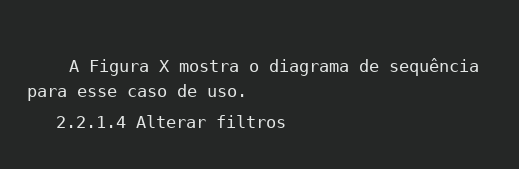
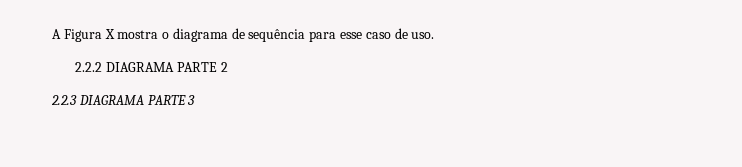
- 2.2.1.4 Alterar filtros
+ 2.2.2 DIAGRAMA PARTE 2
+ 2.2.3 DIAGRAMA PARTE 3

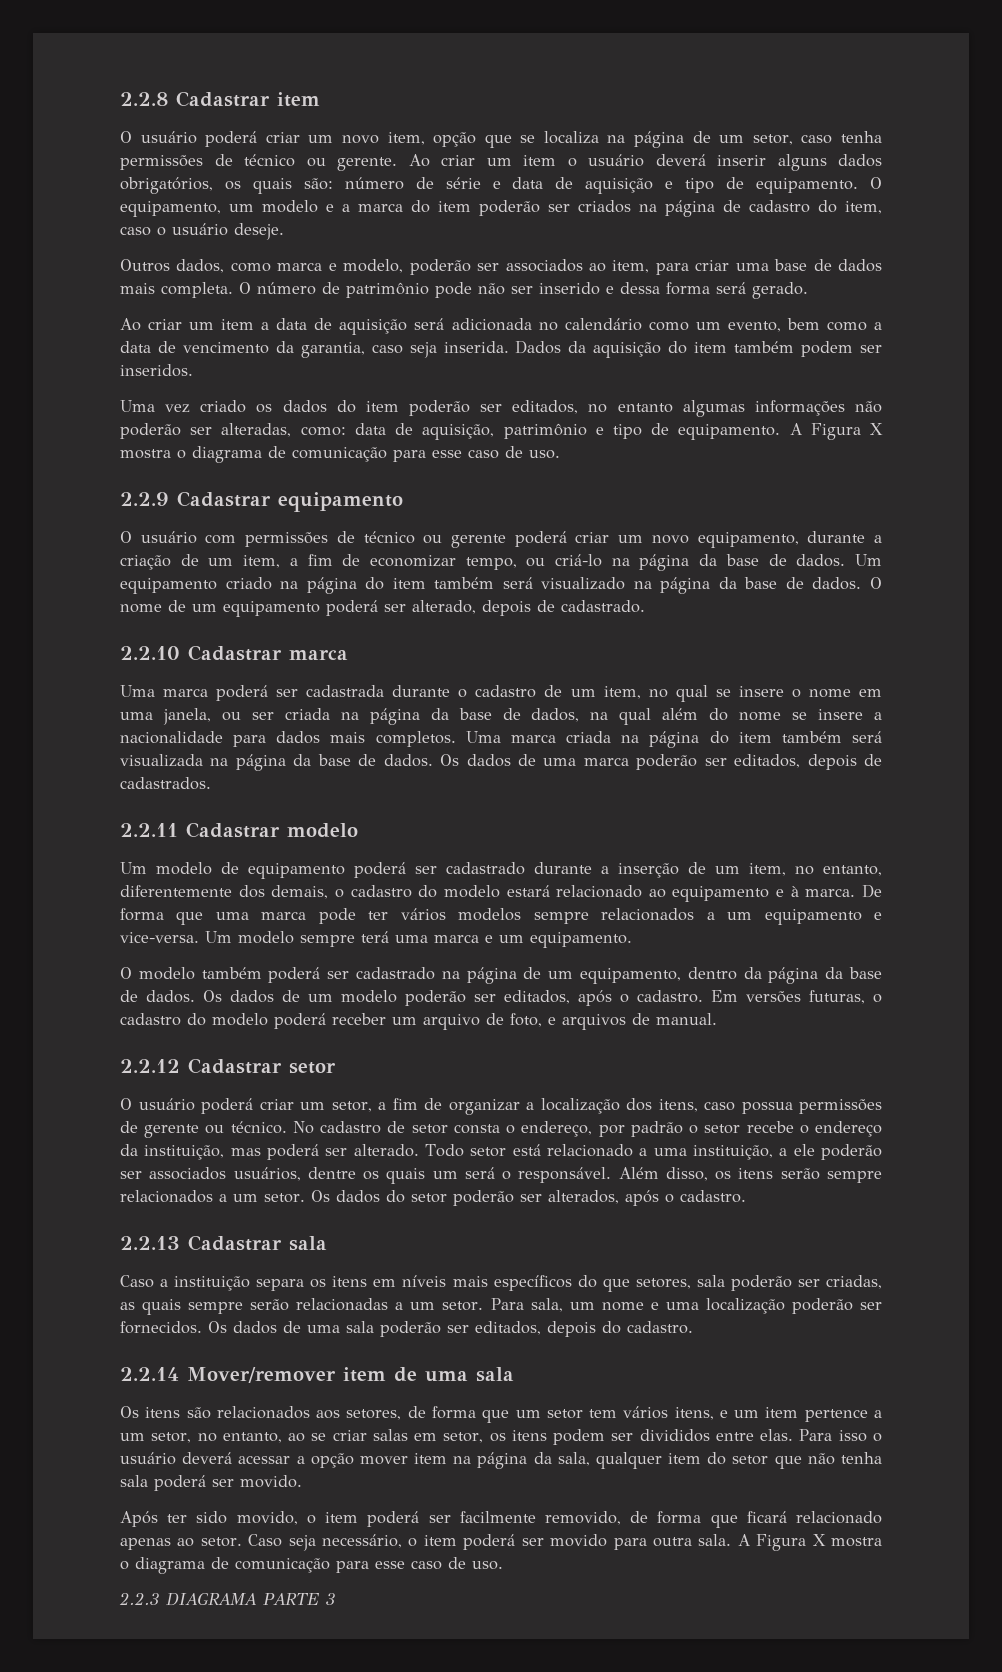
- A Figura X mostra o diagrama de sequência para esse caso de uso.
- 2.2.2 DIAGRAMA PARTE 2
+ 2.2.8 Cadastrar item
+ O usuário poderá criar um novo item, opção que se localiza na página de um setor, caso tenha permissões de técnico ou gerente. Ao criar um item o usuário deverá inserir alguns dados obrigatórios, os quais são: número de série e data de aquisição e tipo de equipamento. O equipamento, um modelo e a marca do item poderão ser criados na página de cadastro do item, caso o usuário deseje.
+ Outros dados, como marca e modelo, poderão ser associados ao item, para criar uma base de dados mais completa. O número de patrimônio pode não ser inserido e dessa forma será gerado.
+ Ao criar um item a data de aquisição será adicionada no calendário como um evento, bem como a data de vencimento da garantia, caso seja inserida. Dados da aquisição do item também podem ser inseridos.
+ Uma vez criado os dados do item poderão ser editados, no entanto algumas informações não poderão ser alteradas, como: data de aquisição, patrimônio e tipo de equipamento. A Figura X mostra o diagrama de comunicação para esse caso de uso.
+ 2.2.9 Cadastrar equipamento
+ O usuário com permissões de técnico ou gerente poderá criar um novo equipamento, durante a criação de um item, a fim de economizar tempo, ou criá-lo na página da base de dados. Um equipamento criado na página do item também será visualizado na página da base de dados. O nome de um equipamento poderá ser alterado, depois de cadastrado.
+ 2.2.10 Cadastrar marca
+ Uma marca poderá ser cadastrada durante o cadastro de um item, no qual se insere o nome em uma janela, ou ser criada na página da base de dados, na qual além do nome se insere a nacionalidade para dados mais completos. Uma marca criada na página do item também será visualizada na página da base de dados. Os dados de uma marca poderão ser editados, depois de cadastrados.
+ 2.2.11 Cadastrar modelo
+ Um modelo de equipamento poderá ser cadastrado durante a inserção de um item, no entanto, diferentemente dos demais, o cadastro do modelo estará relacionado ao equipamento e à marca. De forma que uma marca pode ter vários modelos sempre relacionados a um equipamento e vice-versa. Um modelo sempre terá uma marca e um equipamento.
+ O modelo também poderá ser cadastrado na página de um equipamento, dentro da página da base de dados. Os dados de um modelo poderão ser editados, após o cadastro. Em versões futuras, o cadastro do modelo poderá receber um arquivo de foto, e arquivos de manual.
+ 2.2.12 Cadastrar setor
+ O usuário poderá criar um setor, a fim de organizar a localização dos itens, caso possua permissões de gerente ou técnico. No cadastro de setor consta o endereço, por padrão o setor recebe o endereço da instituição, mas poderá ser alterado. Todo setor está relacionado a uma instituição, a ele poderão ser associados usuários, dentre os quais um será o responsável. Além disso, os itens serão sempre relacionados a um setor. Os dados do setor poderão ser alterados, após o cadastro.
+ 2.2.13 Cadastrar sala
+ Caso a instituição separa os itens em níveis mais específicos do que setores, sala poderão ser criadas, as quais sempre serão relacionadas a um setor. Para sala, um nome e uma localização poderão ser fornecidos. Os dados de uma sala poderão ser editados, depois do cadastro.
+ 2.2.14 Mover/remover item de uma sala
+ Os itens são relacionados aos setores, de forma que um setor tem vários itens, e um item pertence a um setor, no entanto, ao se criar salas em setor, os itens podem ser divididos entre elas. Para isso o usuário deverá acessar a opção mover item na página da sala, qualquer item do setor que não tenha sala poderá ser movido.
+ Após ter sido movido, o item poderá ser facilmente removido, de forma que ficará relacionado apenas ao setor. Caso seja necessário, o item poderá ser movido para outra sala. A Figura X mostra o diagrama de comunicação para esse caso de uso.

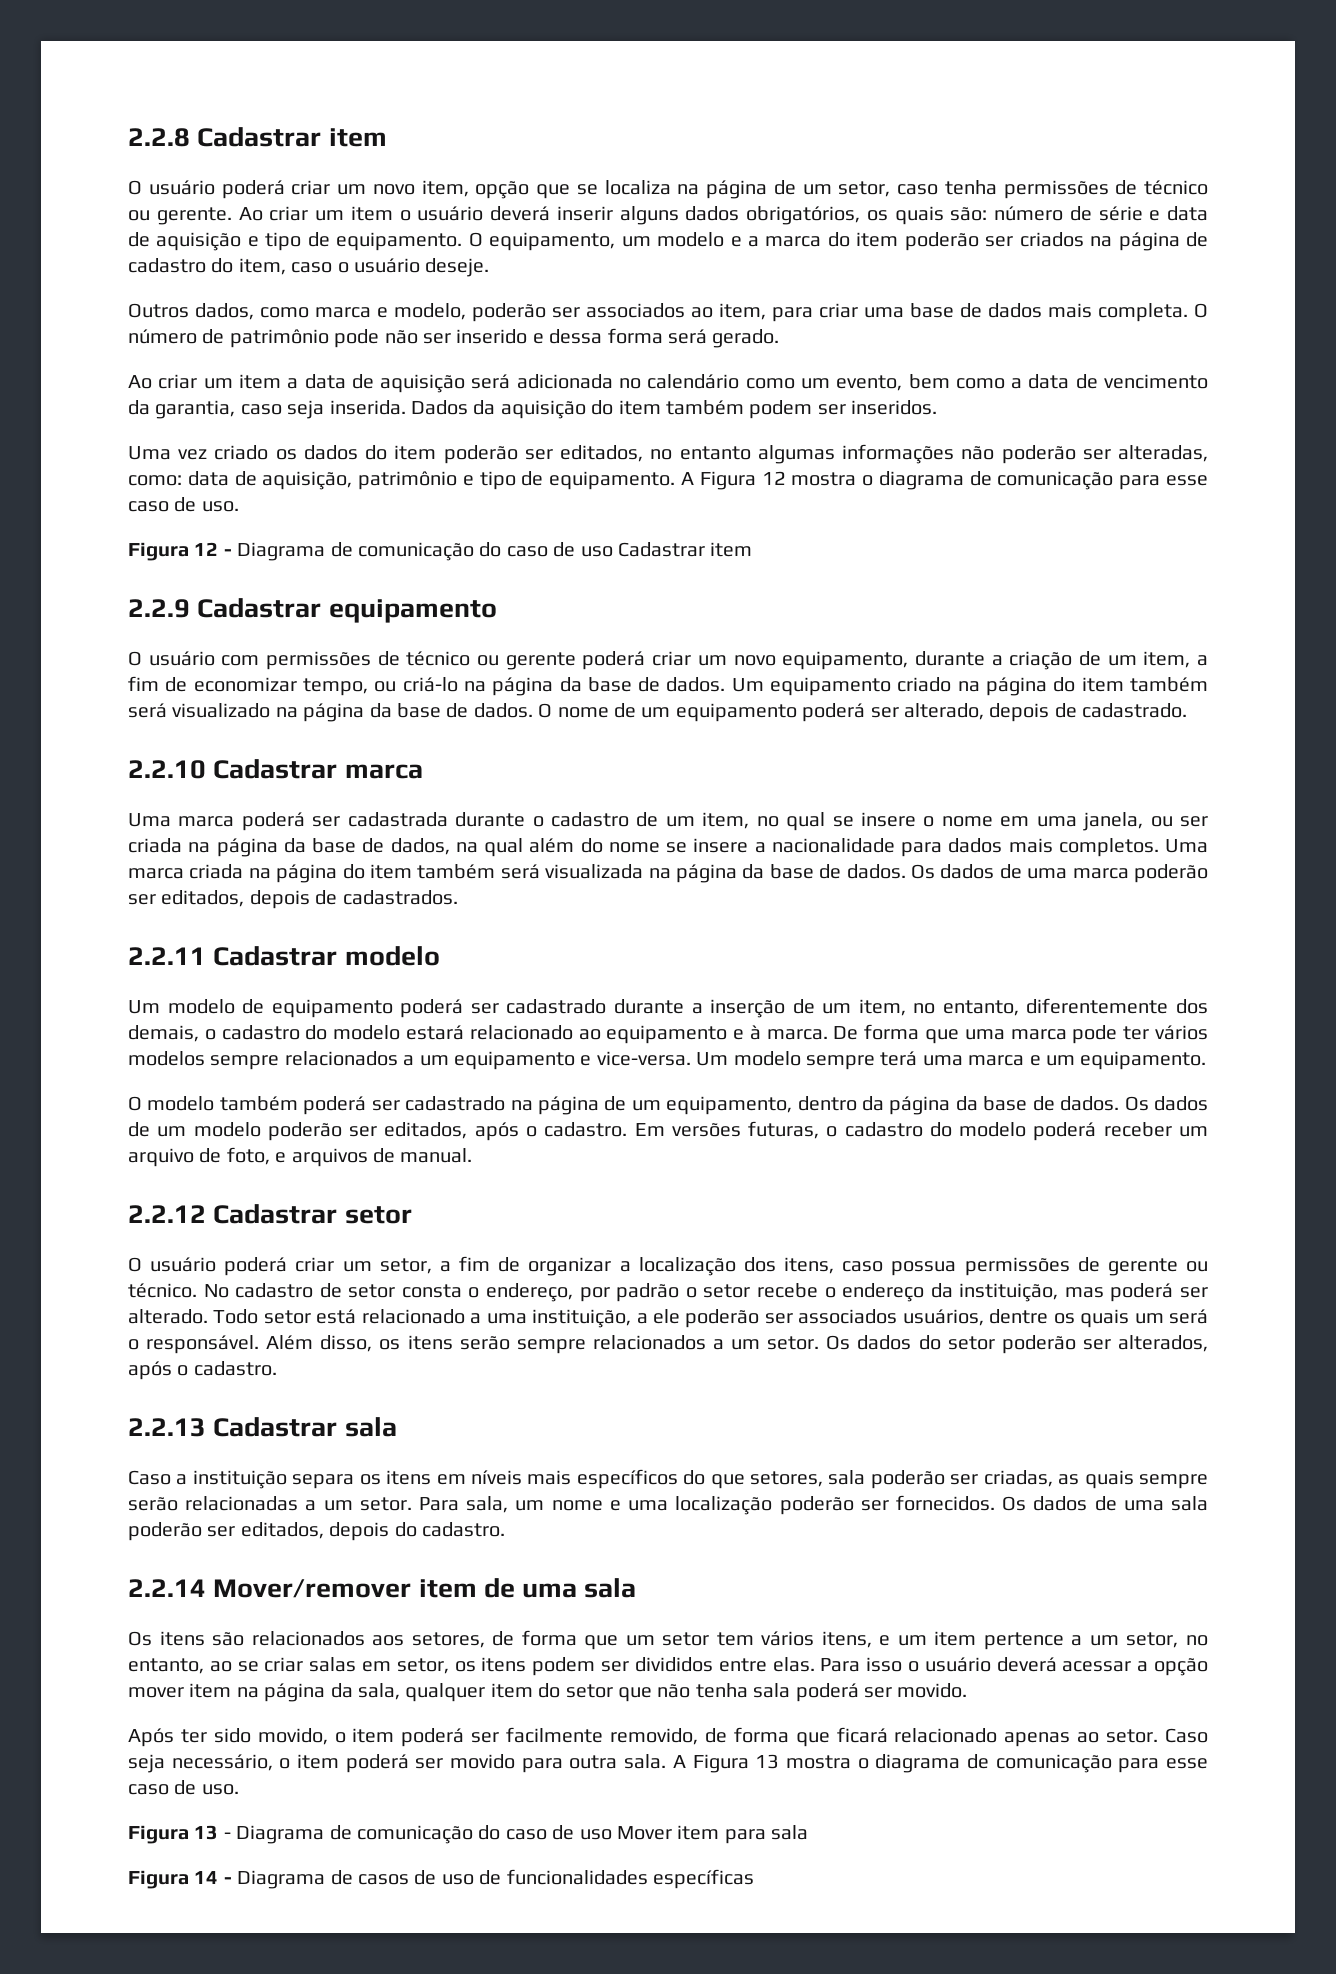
- Uma vez criado os dados do item poderão ser editados, no entanto algumas informações não poderão ser alteradas, como: data de aquisição, patrimônio e tipo de equipamento. A Figura X mostra o diagrama de comunicação para esse caso de uso.
+ Uma vez criado os dados do item poderão ser editados, no entanto algumas informações não poderão ser alteradas, como: data de aquisição, patrimônio e tipo de equipamento. A Figura 12 mostra o diagrama de comunicação para esse caso de uso.
+ Figura 12 - Diagrama de comunicação do caso de uso Cadastrar item
- Caso seja necessário, o item poderá ser movido para outra sala. A Figura X mostra o diagrama de comunicação para esse caso de uso.
+ Caso seja necessário, o item poderá ser movido para outra sala. A Figura 13 mostra o diagrama de comunicação para esse caso de uso.
- 2.2.3 DIAGRAMA PARTE 3
+ Figura 13 - Diagrama de comunicação do caso de uso Mover item para sala
+ Figura 14 - Diagrama de casos de uso de funcionalidades específicas

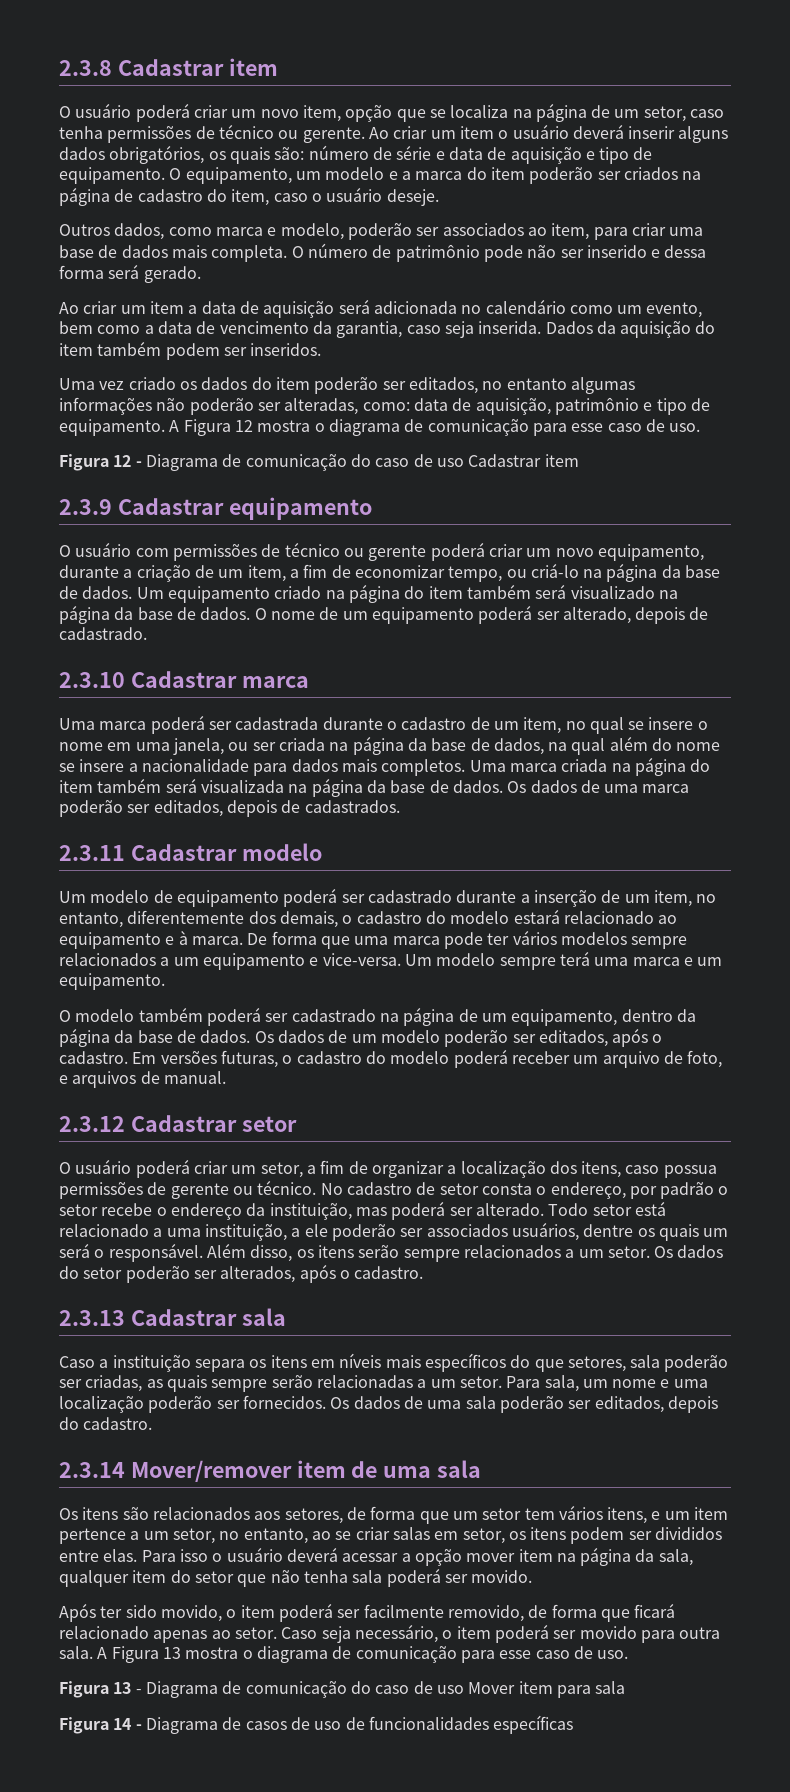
- 2.2.8 Cadastrar item
+ 2.3.8 Cadastrar item
- 2.2.9 Cadastrar equipamento
+ 2.3.9 Cadastrar equipamento
- 2.2.10 Cadastrar marca
+ 2.3.10 Cadastrar marca
- 2.2.11 Cadastrar modelo
+ 2.3.11 Cadastrar modelo
- 2.2.12 Cadastrar setor
+ 2.3.12 Cadastrar setor
- 2.2.13 Cadastrar sala
+ 2.3.13 Cadastrar sala
- 2.2.14 Mover/remover item de uma sala
+ 2.3.14 Mover/remover item de uma sala

